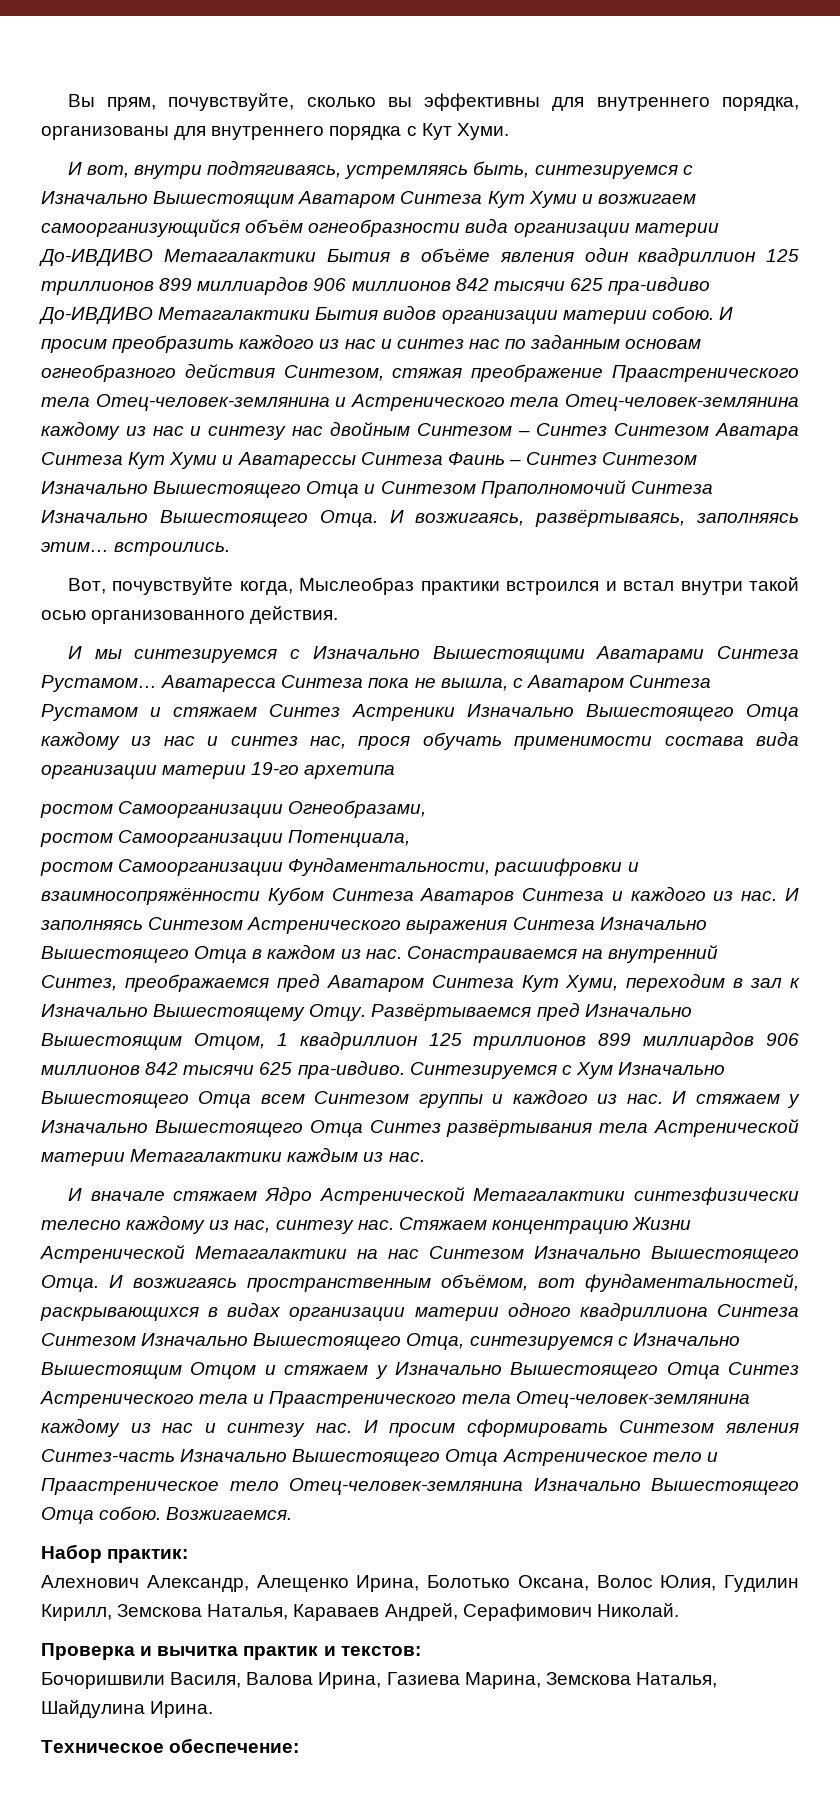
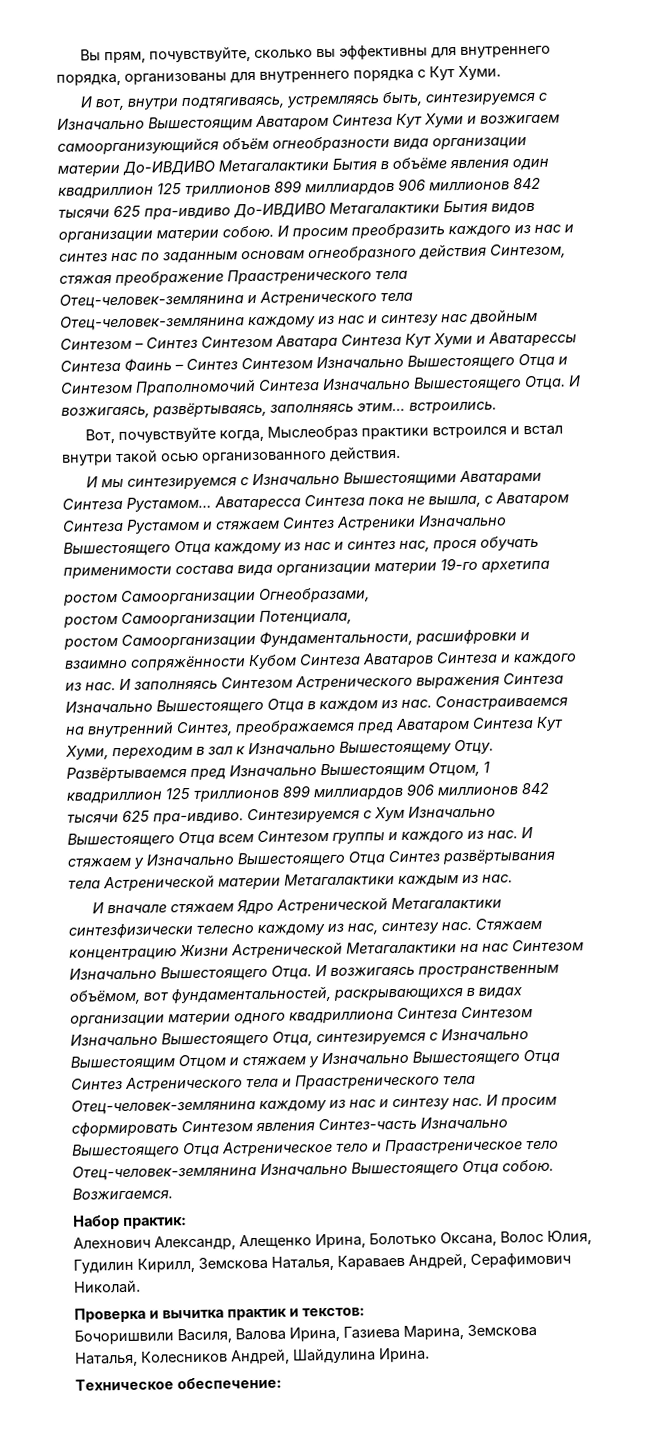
- ростом Самоорганизации Фундаментальности, расшифровки и взаимносопряжённости Кубом Синтеза Аватаров Синтеза и каждого из нас.
+ ростом Самоорганизации Фундаментальности, расшифровки и взаимно сопряжённости Кубом Синтеза Аватаров Синтеза и каждого из нас.
- Бочоришвили Василя, Валова Ирина, Газиева Марина, Земскова Наталья, Шайдулина Ирина.
+ Бочоришвили Василя, Валова Ирина, Газиева Марина, Земскова Наталья, Колесников Андрей, Шайдулина Ирина.

